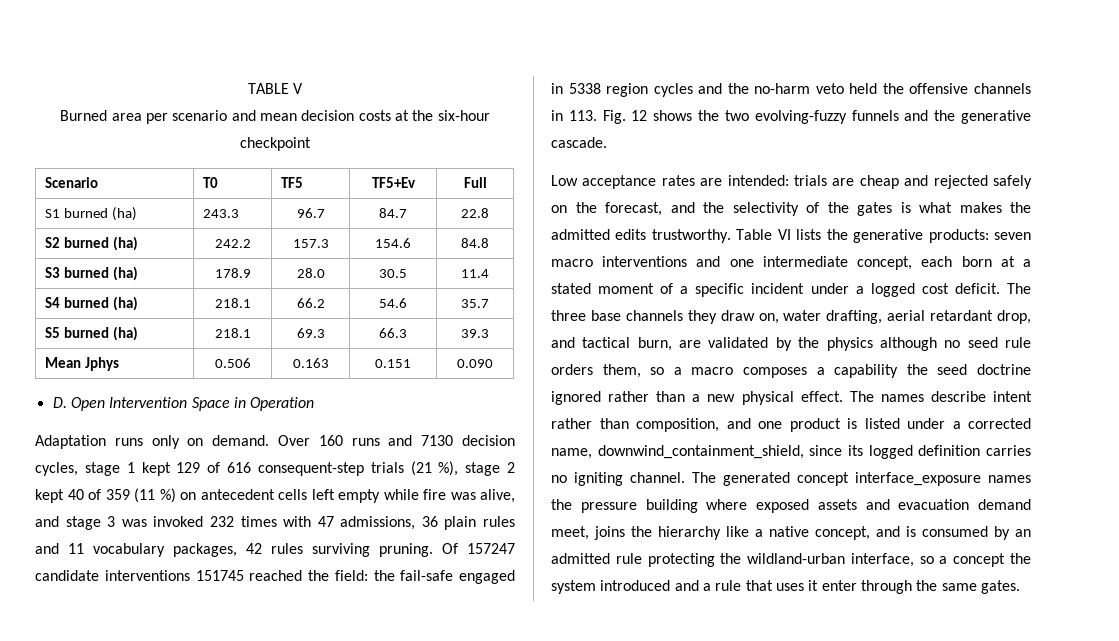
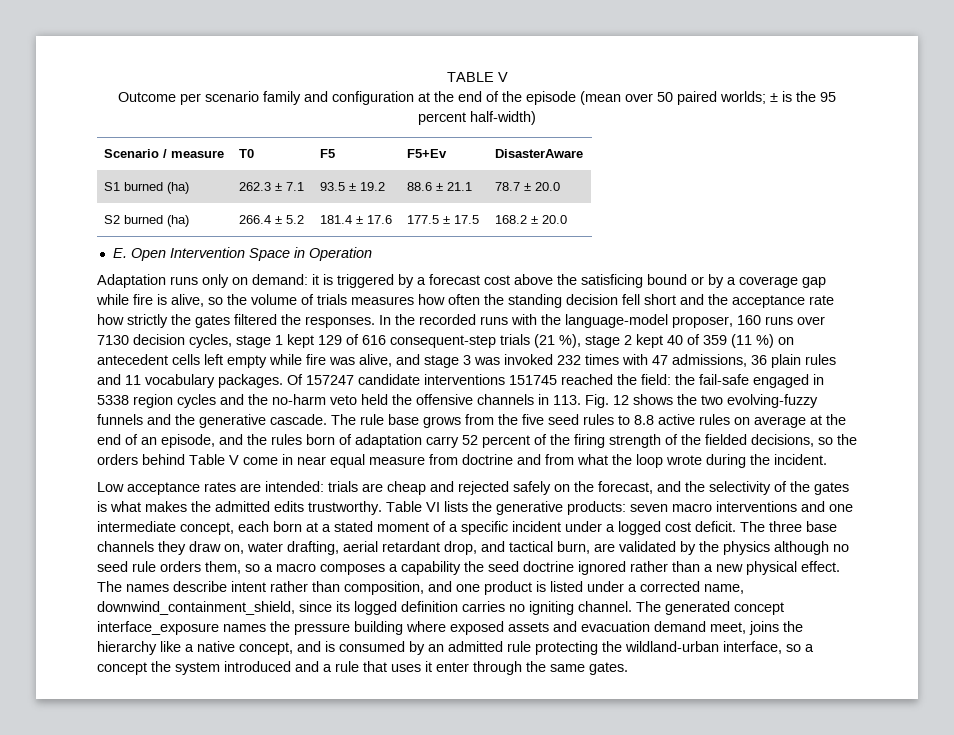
- Burned area per scenario and mean decision costs at the six-hour checkpoint
+ Outcome per scenario family and configuration at the end of the episode (mean over 50 paired worlds; ± is the 95 percent half-width)
- Scenario | T0 | TF5 | TF5+Ev | Full
+ Scenario / measure | T0 | F5 | F5+Ev | DisasterAware
- S1 burned (ha) | 243.3 | 96.7 | 84.7 | 22.8
- S2 burned (ha) | 242.2 | 157.3 | 154.6 | 84.8
- S3 burned (ha) | 178.9 | 28.0 | 30.5 | 11.4
- S4 burned (ha) | 218.1 | 66.2 | 54.6 | 35.7
- S5 burned (ha) | 218.1 | 69.3 | 66.3 | 39.3
- Mean Jphys | 0.506 | 0.163 | 0.151 | 0.090
- D. Open Intervention Space in Operation
+ S1 burned (ha) | 262.3 ± 7.1 | 93.5 ± 19.2 | 88.6 ± 21.1 | 78.7 ± 20.0
+ S2 burned (ha) | 266.4 ± 5.2 | 181.4 ± 17.6 | 177.5 ± 17.5 | 168.2 ± 20.0
+ E. Open Intervention Space in Operation
- Adaptation runs only on demand. Over 160 runs and 7130 decision cycles, stage 1 kept 129 of 616 consequent-step trials (21 %), stage 2 kept 40 of 359 (11 %) on antecedent cells left empty while fire was alive, and stage 3 was invoked 232 times with 47 admissions, 36 plain rules and 11 vocabulary packages, 42 rules surviving pruning.
+ Adaptation runs only on demand: it is triggered by a forecast cost above the satisficing bound or by a coverage gap while fire is alive, so the volume of trials measures how often the standing decision fell short and the acceptance rate how strictly the gates filtered the responses. In the recorded runs with the language-model proposer, 160 runs over 7130 decision cycles, stage 1 kept 129 of 616 consequent-step trials (21 %), stage 2 kept 40 of 359 (11 %) on antecedent cells left empty while fire was alive, and stage 3 was invoked 232 times with 47 admissions, 36 plain rules and 11 vocabulary packages.
+ The rule base grows from the five seed rules to 8.8 active rules on average at the end of an episode, and the rules born of adaptation carry 52 percent of the firing strength of the fielded decisions, so the orders behind Table V come in near equal measure from doctrine and from what the loop wrote during the incident.

